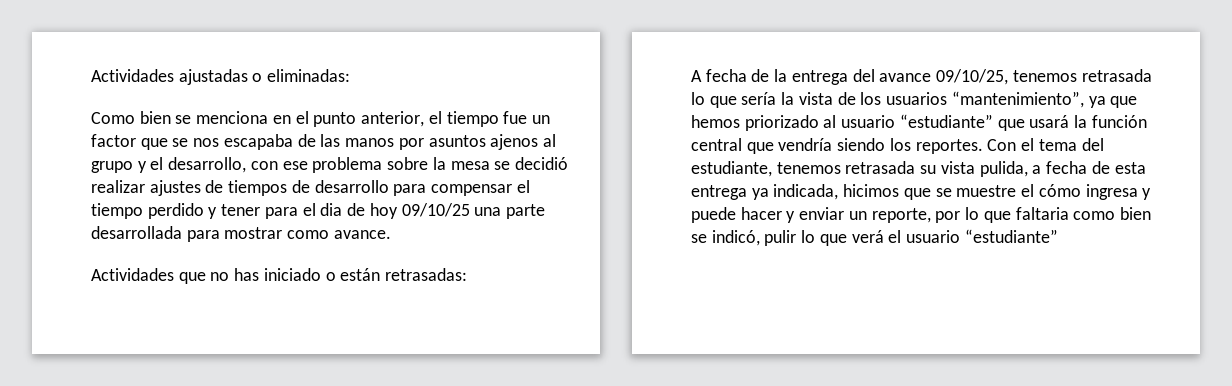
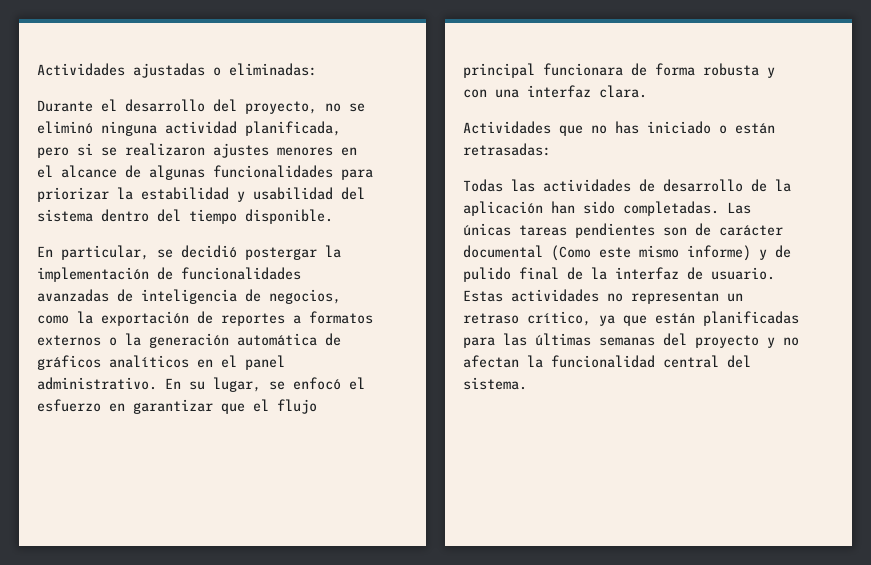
- Como bien se menciona en el punto anterior, el tiempo fue un factor que se nos escapaba de las manos por asuntos ajenos al grupo y el desarrollo, con ese problema sobre la mesa se decidió realizar ajustes de tiempos de desarrollo para compensar el tiempo perdido y tener para el dia de hoy 09/10/25 una parte desarrollada para mostrar como avance.
+ Durante el desarrollo del proyecto, no se eliminó ninguna actividad planificada, pero si se realizaron ajustes menores en el alcance de algunas funcionalidades para priorizar la estabilidad y usabilidad del sistema dentro del tiempo disponible.
+ En particular, se decidió postergar la implementación de funcionalidades avanzadas de inteligencia de negocios, como la exportación de reportes a formatos externos o la generación automática de gráficos analíticos en el panel administrativo. En su lugar, se enfocó el esfuerzo en garantizar que el flujo principal funcionara de forma robusta y con una interfaz clara.
- A fecha de la entrega del avance 09/10/25, tenemos retrasada lo que sería la vista de los usuarios “mantenimiento”, ya que hemos priorizado al usuario “estudiante” que usará la función central que vendría siendo los reportes. Con el tema del estudiante, tenemos retrasada su vista pulida, a fecha de esta entrega ya indicada, hicimos que se muestre el cómo ingresa y puede hacer y enviar un reporte, por lo que faltaria como bien se indicó, pulir lo que verá el usuario “estudiante”
+ Todas las actividades de desarrollo de la aplicación han sido completadas. Las únicas tareas pendientes son de carácter documental (Como este mismo informe) y de pulido final de la interfaz de usuario. Estas actividades no representan un retraso crítico, ya que están planificadas para las últimas semanas del proyecto y no afectan la funcionalidad central del sistema.

